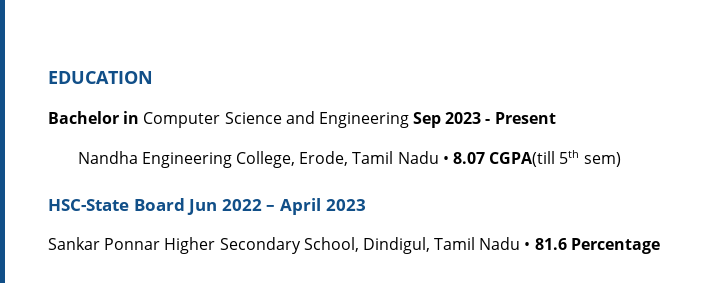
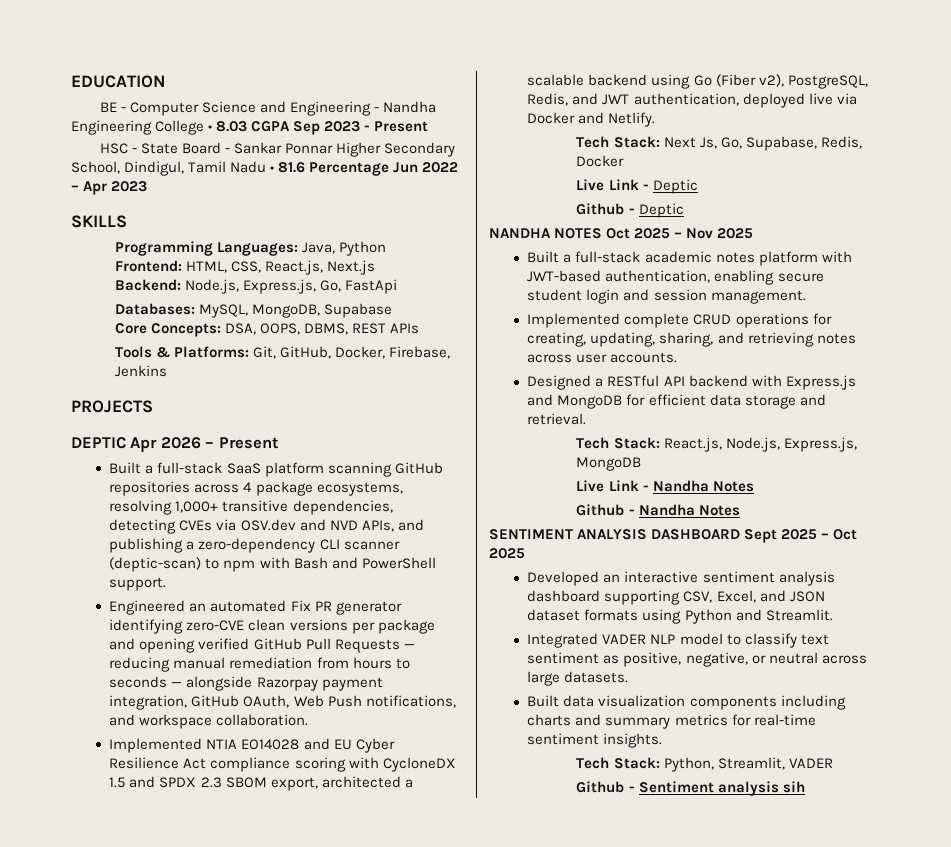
- Bachelor in Computer Science and Engineering Sep 2023 - Present
- Nandha Engineering College, Erode, Tamil Nadu • 8.07 CGPA(till 5th sem)
- HSC-State Board Jun 2022 – April 2023
- Sankar Ponnar Higher Secondary School, Dindigul, Tamil Nadu • 81.6 Percentage
+ BE - Computer Science and Engineering - Nandha Engineering College • 8.03 CGPA Sep 2023 - Present
+ HSC - State Board - Sankar Ponnar Higher Secondary School, Dindigul, Tamil Nadu • 81.6 Percentage Jun 2022 – Apr 2023
+ SKILLS
+ Programming Languages: Java, Python
+ Frontend: HTML, CSS, React.js, Next.js
+ Backend: Node.js, Express.js, Go, FastApi
+ Databases: MySQL, MongoDB, Supabase
+ Core Concepts: DSA, OOPS, DBMS, REST APIs
+ Tools & Platforms: Git, GitHub, Docker, Firebase, Jenkins
+ PROJECTS
+ DEPTIC Apr 2026 – Present
+ Built a full-stack SaaS platform scanning GitHub repositories across 4 package ecosystems, resolving 1,000+ transitive dependencies, detecting CVEs via OSV.dev and NVD APIs, and publishing a zero-dependency CLI scanner (deptic-scan) to npm with Bash and PowerShell support.
+ Engineered an automated Fix PR generator identifying zero-CVE clean versions per package and opening verified GitHub Pull Requests — reducing manual remediation from hours to seconds — alongside Razorpay payment integration, GitHub OAuth, Web Push notifications, and workspace collaboration.
+ Implemented NTIA EO14028 and EU Cyber Resilience Act compliance scoring with CycloneDX 1.5 and SPDX 2.3 SBOM export, architected a scalable backend using Go (Fiber v2), PostgreSQL, Redis, and JWT authentication, deployed live via Docker and Netlify.
+ Tech Stack: Next Js, Go, Supabase, Redis, Docker
+ Live Link - Deptic
+ Github - Deptic
+ NANDHA NOTES Oct 2025 – Nov 2025
+ Built a full-stack academic notes platform with JWT-based authentication, enabling secure student login and session management.
+ Implemented complete CRUD operations for creating, updating, sharing, and retrieving notes across user accounts.
+ Designed a RESTful API backend with Express.js and MongoDB for efficient data storage and retrieval.
+ Tech Stack: React.js, Node.js, Express.js, MongoDB
+ Live Link - Nandha Notes
+ Github - Nandha Notes
+ SENTIMENT ANALYSIS DASHBOARD Sept 2025 – Oct 2025
+ Developed an interactive sentiment analysis dashboard supporting CSV, Excel, and JSON dataset formats using Python and Streamlit.
+ Integrated VADER NLP model to classify text sentiment as positive, negative, or neutral across large datasets.
+ Built data visualization components including charts and summary metrics for real-time sentiment insights.
+ Tech Stack: Python, Streamlit, VADER
+ Github - Sentiment analysis sih

